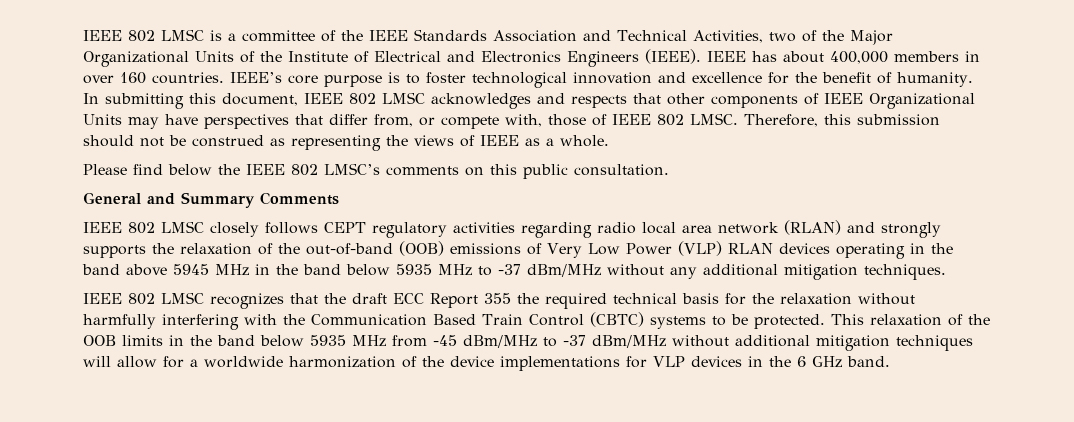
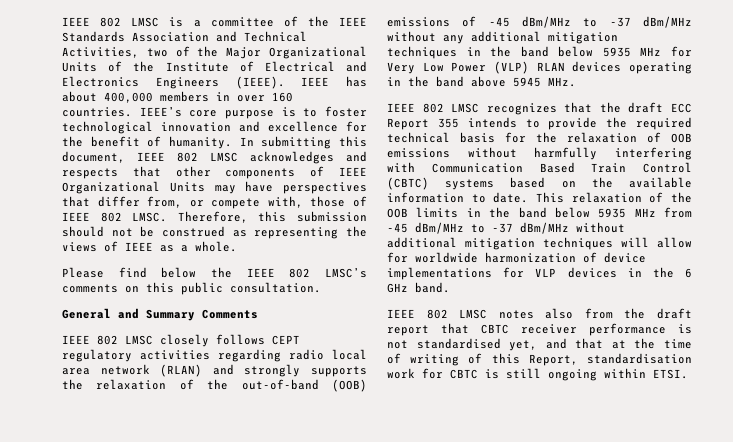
- IEEE 802 LMSC closely follows CEPT regulatory activities regarding radio local area network (RLAN) and strongly supports the relaxation of the out-of-band (OOB) emissions of Very Low Power (VLP) RLAN devices operating in the band above 5945 MHz in the band below 5935 MHz to -37 dBm/MHz without any additional mitigation techniques.
+ IEEE 802 LMSC closely follows CEPT regulatory activities regarding radio local area network (RLAN) and strongly supports the relaxation of the out-of-band (OOB) emissions of -45 dBm/MHz to -37 dBm/MHz without any additional mitigation techniques in the band below 5935 MHz for Very Low Power (VLP) RLAN devices operating in the band above 5945 MHz.
- IEEE 802 LMSC recognizes that the draft ECC Report 355 the required technical basis for the relaxation without harmfully interfering with the Communication Based Train Control (CBTC) systems to be protected.
+ IEEE 802 LMSC recognizes that the draft ECC Report 355 intends to provide the required technical basis for the relaxation of OOB emissions without harmfully interfering with Communication Based Train Control (CBTC) systems based on the available information to date.
- This relaxation of the OOB limits in the band below 5935 MHz from -45 dBm/MHz to -37 dBm/MHz without additional mitigation techniques will allow for a worldwide harmonization of the device implementations for VLP devices in the 6 GHz band.
+ This relaxation of the OOB limits in the band below 5935 MHz from -45 dBm/MHz to -37 dBm/MHz without additional mitigation techniques will allow for worldwide harmonization of device implementations for VLP devices in the 6 GHz band.
+ IEEE 802 LMSC notes also from the draft report that CBTC receiver performance is not standardised yet, and that at the time of writing of this Report, standardisation work for CBTC is still ongoing within ETSI.

